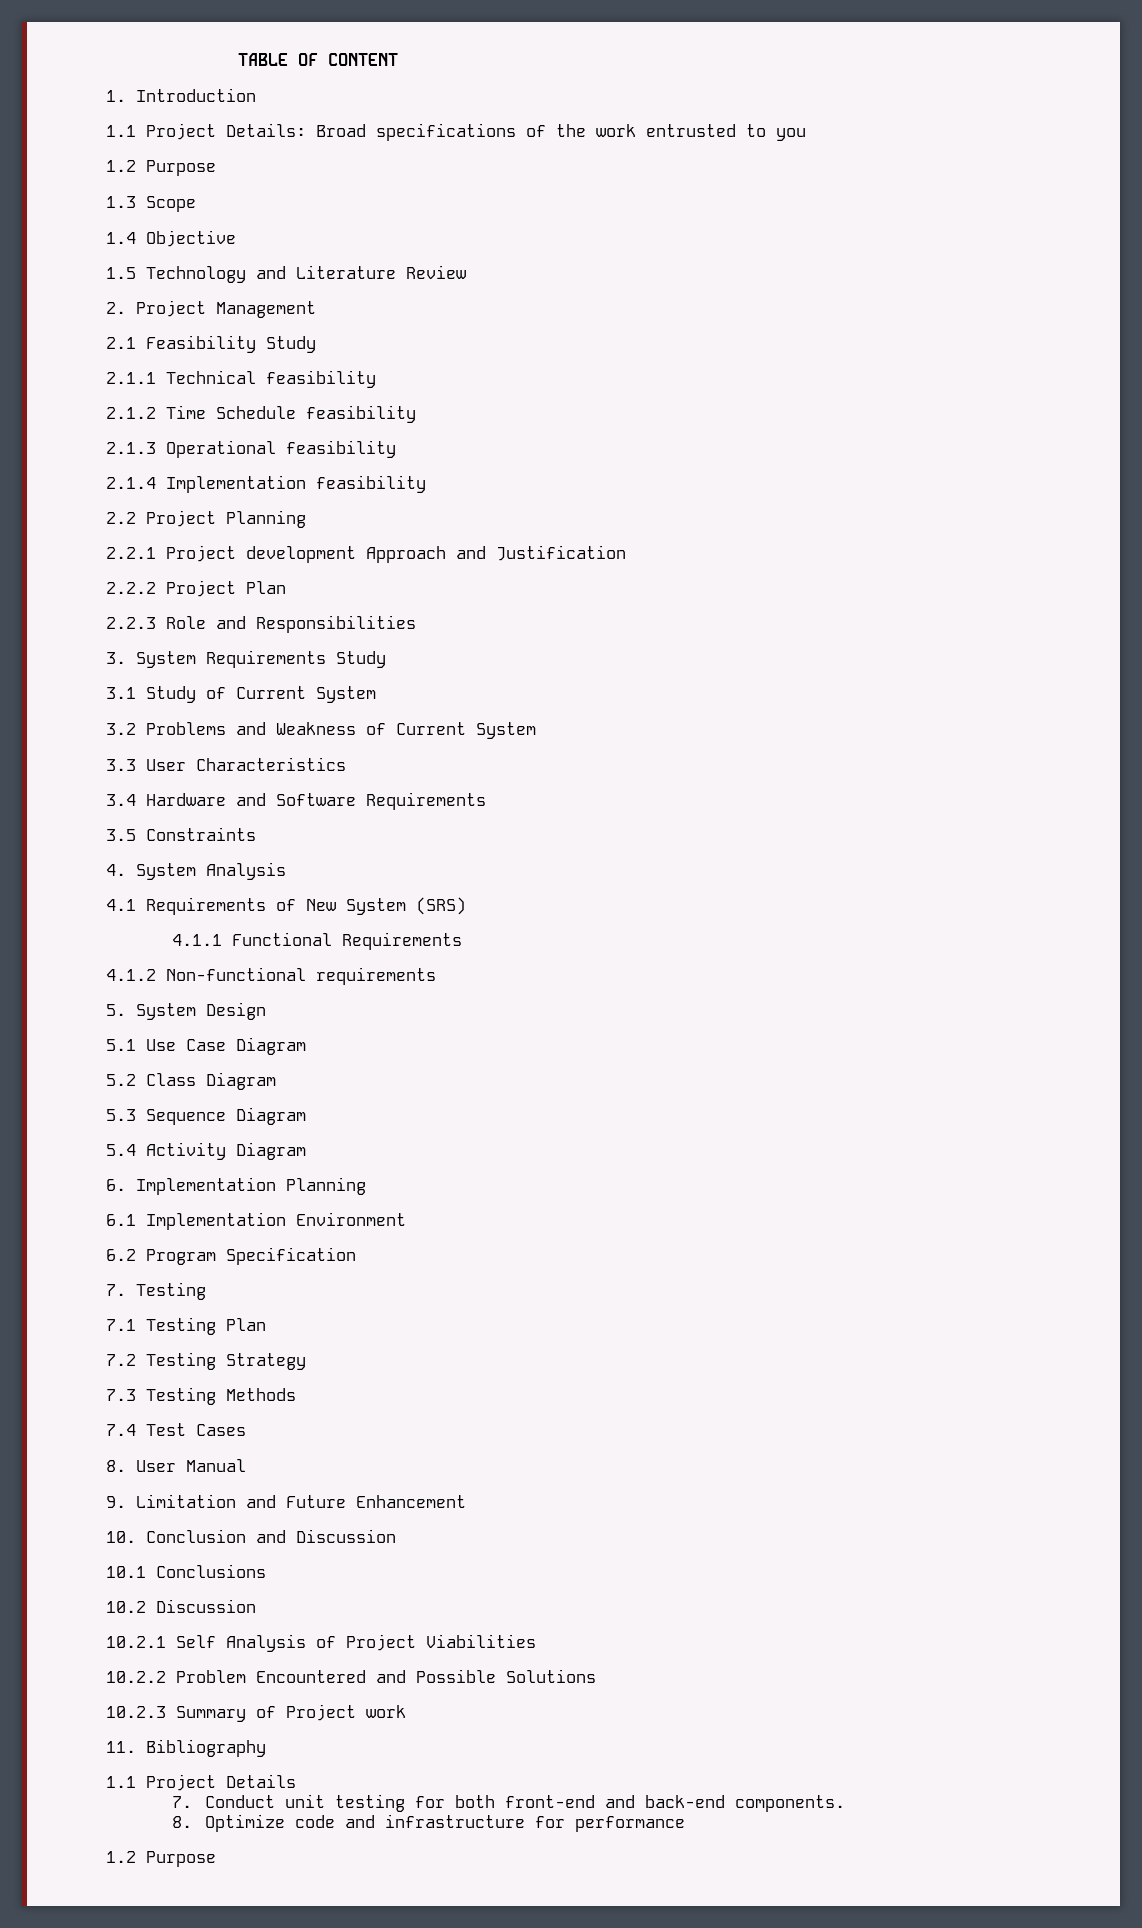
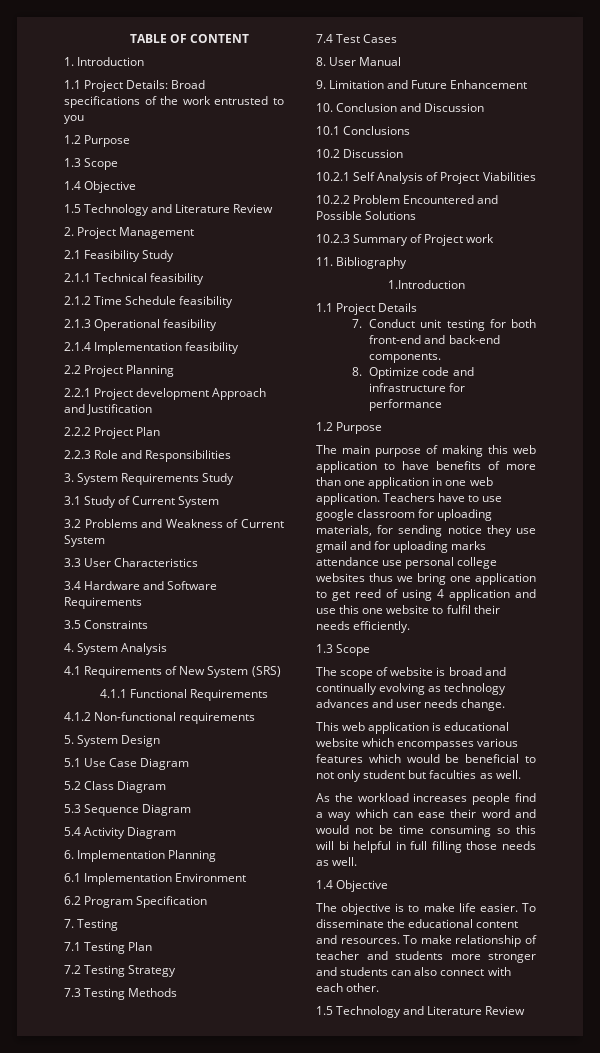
+ 1.Introduction
+ The main purpose of making this web application to have benefits of more than one application in one web application. Teachers have to use google classroom for uploading materials, for sending notice they use gmail and for uploading marks attendance use personal college websites thus we bring one application to get reed of using 4 application and use this one website to fulfil their needs efficiently.
+ 1.3 Scope
+ The scope of website is broad and continually evolving as technology advances and user needs change.
+ This web application is educational website which encompasses various features which would be beneficial to not only student but faculties as well.
+ As the workload increases people find a way which can ease their word and would not be time consuming so this will bi helpful in full filling those needs as well.
+ 1.4 Objective
+ The objective is to make life easier. To disseminate the educational content and resources. To make relationship of teacher and students more stronger and students can also connect with each other.
+ 1.5 Technology and Literature Review

